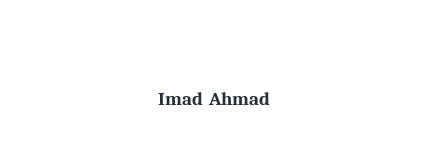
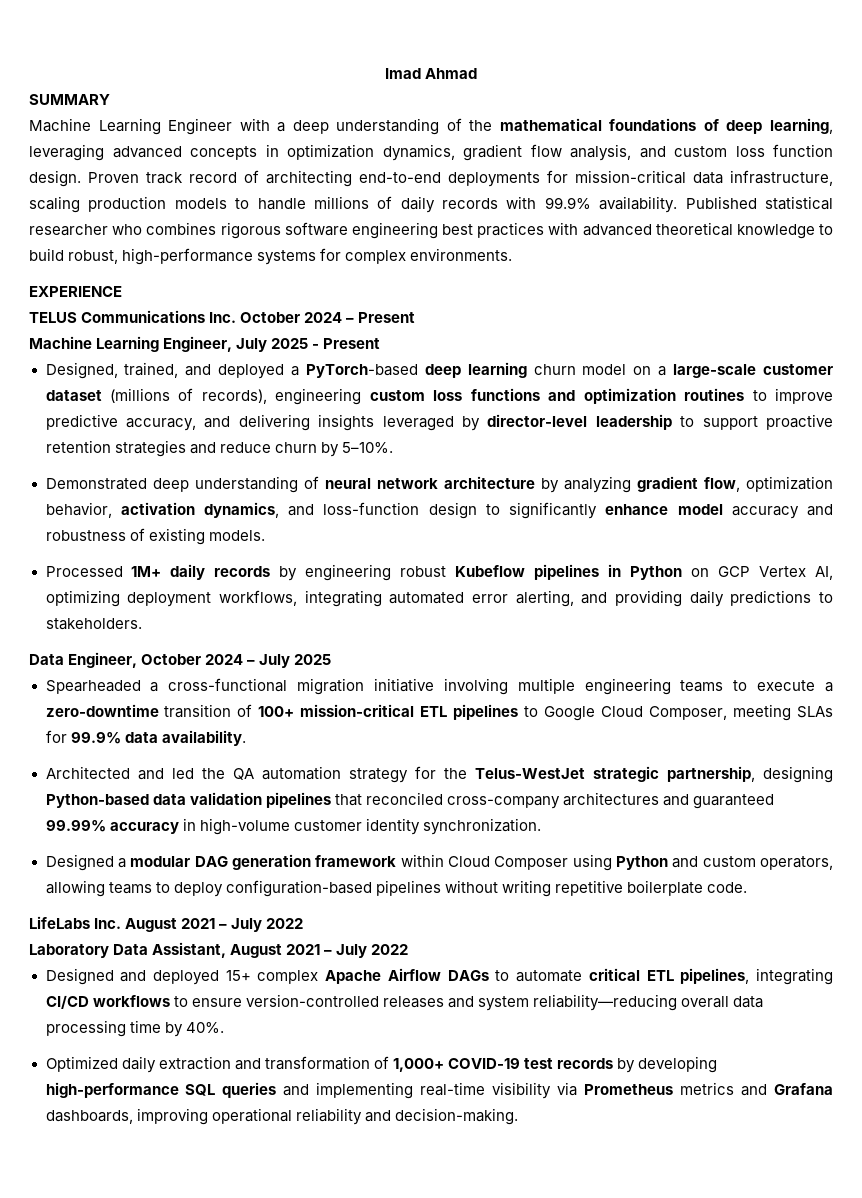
+ SUMMARY
+ Machine Learning Engineer with a deep understanding of the mathematical foundations of deep learning, leveraging advanced concepts in optimization dynamics, gradient flow analysis, and custom loss function design. Proven track record of architecting end-to-end deployments for mission-critical data infrastructure, scaling production models to handle millions of daily records with 99.9% availability. Published statistical researcher who combines rigorous software engineering best practices with advanced theoretical knowledge to build robust, high-performance systems for complex environments.
+ EXPERIENCE
+ TELUS Communications Inc. October 2024 – Present
+ Machine Learning Engineer, July 2025 - Present
+ Designed, trained, and deployed a PyTorch-based deep learning churn model on a large-scale customer dataset (millions of records), engineering custom loss functions and optimization routines to improve predictive accuracy, and delivering insights leveraged by director-level leadership to support proactive retention strategies and reduce churn by 5–10%.
+ Demonstrated deep understanding of neural network architecture by analyzing gradient flow, optimization behavior, activation dynamics, and loss-function design to significantly enhance model accuracy and robustness of existing models.
+ Processed 1M+ daily records by engineering robust Kubeflow pipelines in Python on GCP Vertex AI, optimizing deployment workflows, integrating automated error alerting, and providing daily predictions to stakeholders.
+ Data Engineer, October 2024 – July 2025
+ Spearheaded a cross-functional migration initiative involving multiple engineering teams to execute a zero-downtime transition of 100+ mission-critical ETL pipelines to Google Cloud Composer, meeting SLAs for 99.9% data availability.
+ Architected and led the QA automation strategy for the Telus-WestJet strategic partnership, designing Python-based data validation pipelines that reconciled cross-company architectures and guaranteed 99.99% accuracy in high-volume customer identity synchronization.
+ Designed a modular DAG generation framework within Cloud Composer using Python and custom operators, allowing teams to deploy configuration-based pipelines without writing repetitive boilerplate code.
+ LifeLabs Inc. August 2021 – July 2022
+ Laboratory Data Assistant, August 2021 – July 2022
+ Designed and deployed 15+ complex Apache Airflow DAGs to automate critical ETL pipelines, integrating CI/CD workflows to ensure version-controlled releases and system reliability—reducing overall data processing time by 40%.
+ Optimized daily extraction and transformation of 1,000+ COVID-19 test records by developing high-performance SQL queries and implementing real-time visibility via Prometheus metrics and Grafana dashboards, improving operational reliability and decision-making.

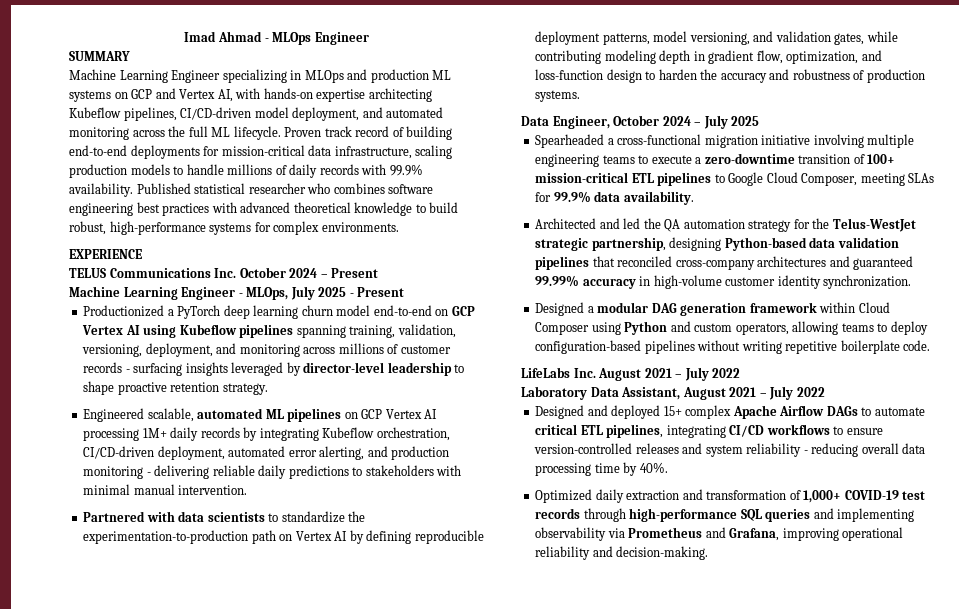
- Imad Ahmad
+ Imad Ahmad - MLOps Engineer
- Machine Learning Engineer with a deep understanding of the mathematical foundations of deep learning, leveraging advanced concepts in optimization dynamics, gradient flow analysis, and custom loss function design.
+ Machine Learning Engineer specializing in MLOps and production ML systems on GCP and Vertex AI, with hands-on expertise architecting Kubeflow pipelines, CI/CD-driven model deployment, and automated monitoring across the full ML lifecycle.
- Proven track record of architecting end-to-end deployments for mission-critical data infrastructure, scaling production models to handle millions of daily records with 99.9% availability.
+ Proven track record of building end-to-end deployments for mission-critical data infrastructure, scaling production models to handle millions of daily records with 99.9% availability.
- Published statistical researcher who combines rigorous software engineering best practices with advanced theoretical knowledge to build robust, high-performance systems for complex environments.
+ Published statistical researcher who combines software engineering best practices with advanced theoretical knowledge to build robust, high-performance systems for complex environments.
- Machine Learning Engineer, July 2025 - Present
+ Machine Learning Engineer - MLOps, July 2025 - Present
- Designed, trained, and deployed a PyTorch-based deep learning churn model on a large-scale customer dataset (millions of records), engineering custom loss functions and optimization routines to improve predictive accuracy, and delivering insights leveraged by director-level leadership to support proactive retention strategies and reduce churn by 5–10%.
- Demonstrated deep understanding of neural network architecture by analyzing gradient flow, optimization behavior, activation dynamics, and loss-function design to significantly enhance model accuracy and robustness of existing models.
- Processed 1M+ daily records by engineering robust Kubeflow pipelines in Python on GCP Vertex AI, optimizing deployment workflows, integrating automated error alerting, and providing daily predictions to stakeholders.
+ Productionized a PyTorch deep learning churn model end-to-end on GCP Vertex AI using Kubeflow pipelines spanning training, validation, versioning, deployment, and monitoring across millions of customer records - surfacing insights leveraged by director-level leadership to shape proactive retention strategy.
+ Engineered scalable, automated ML pipelines on GCP Vertex AI processing 1M+ daily records by integrating Kubeflow orchestration, CI/CD-driven deployment, automated error alerting, and production monitoring - delivering reliable daily predictions to stakeholders with minimal manual intervention.
+ Partnered with data scientists to standardize the experimentation-to-production path on Vertex AI by defining reproducible deployment patterns, model versioning, and validation gates, while contributing modeling depth in gradient flow, optimization, and loss-function design to harden the accuracy and robustness of production systems.
- Designed and deployed 15+ complex Apache Airflow DAGs to automate critical ETL pipelines, integrating CI/CD workflows to ensure version-controlled releases and system reliability—reducing overall data processing time by 40%.
+ Designed and deployed 15+ complex Apache Airflow DAGs to automate critical ETL pipelines, integrating CI/CD workflows to ensure version-controlled releases and system reliability - reducing overall data processing time by 40%.
- Optimized daily extraction and transformation of 1,000+ COVID-19 test records by developing high-performance SQL queries and implementing real-time visibility via Prometheus metrics and Grafana dashboards, improving operational reliability and decision-making.
+ Optimized daily extraction and transformation of 1,000+ COVID-19 test records through high-performance SQL queries and implementing observability via Prometheus and Grafana, improving operational reliability and decision-making.

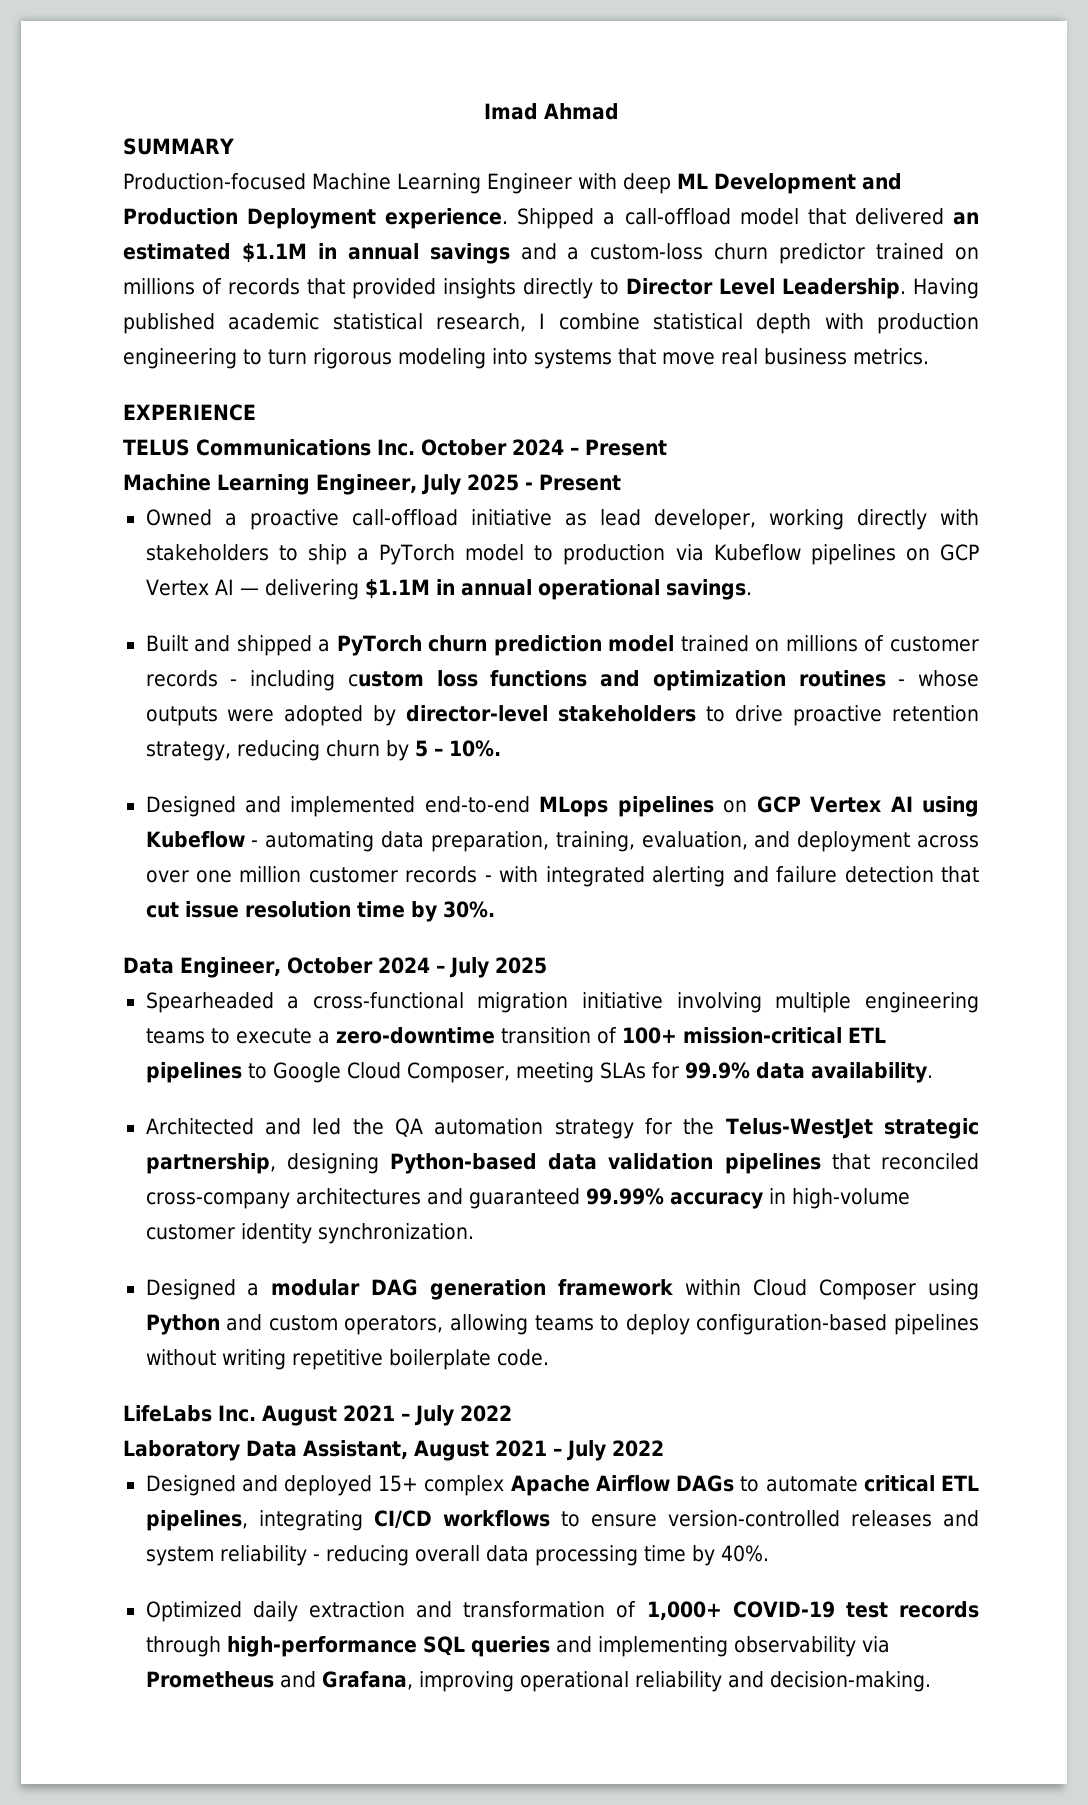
- Imad Ahmad - MLOps Engineer
+ Imad Ahmad
- Machine Learning Engineer specializing in MLOps and production ML systems on GCP and Vertex AI, with hands-on expertise architecting Kubeflow pipelines, CI/CD-driven model deployment, and automated monitoring across the full ML lifecycle. Proven track record of building end-to-end deployments for mission-critical data infrastructure, scaling production models to handle millions of daily records with 99.9% availability. Published statistical researcher who combines software engineering best practices with advanced theoretical knowledge to build robust, high-performance systems for complex environments.
+ Production-focused Machine Learning Engineer with deep ML Development and Production Deployment experience. Shipped a call-offload model that delivered an estimated $1.1M in annual savings and a custom-loss churn predictor trained on millions of records that provided insights directly to Director Level Leadership. Having published academic statistical research, I combine statistical depth with production engineering to turn rigorous modeling into systems that move real business metrics.
- Machine Learning Engineer - MLOps, July 2025 - Present
+ Machine Learning Engineer, July 2025 - Present
- Productionized a PyTorch deep learning churn model end-to-end on GCP Vertex AI using Kubeflow pipelines spanning training, validation, versioning, deployment, and monitoring across millions of customer records - surfacing insights leveraged by director-level leadership to shape proactive retention strategy.
- Engineered scalable, automated ML pipelines on GCP Vertex AI processing 1M+ daily records by integrating Kubeflow orchestration, CI/CD-driven deployment, automated error alerting, and production monitoring - delivering reliable daily predictions to stakeholders with minimal manual intervention.
- Partnered with data scientists to standardize the experimentation-to-production path on Vertex AI by defining reproducible deployment patterns, model versioning, and validation gates, while contributing modeling depth in gradient flow, optimization, and loss-function design to harden the accuracy and robustness of production systems.
+ Owned a proactive call-offload initiative as lead developer, working directly with stakeholders to ship a PyTorch model to production via Kubeflow pipelines on GCP Vertex AI — delivering $1.1M in annual operational savings.
+ Built and shipped a PyTorch churn prediction model trained on millions of customer records - including custom loss functions and optimization routines - whose outputs were adopted by director-level stakeholders to drive proactive retention strategy, reducing churn by 5 – 10%.
+ Designed and implemented end-to-end MLops pipelines on GCP Vertex AI using Kubeflow - automating data preparation, training, evaluation, and deployment across over one million customer records - with integrated alerting and failure detection that cut issue resolution time by 30%.

